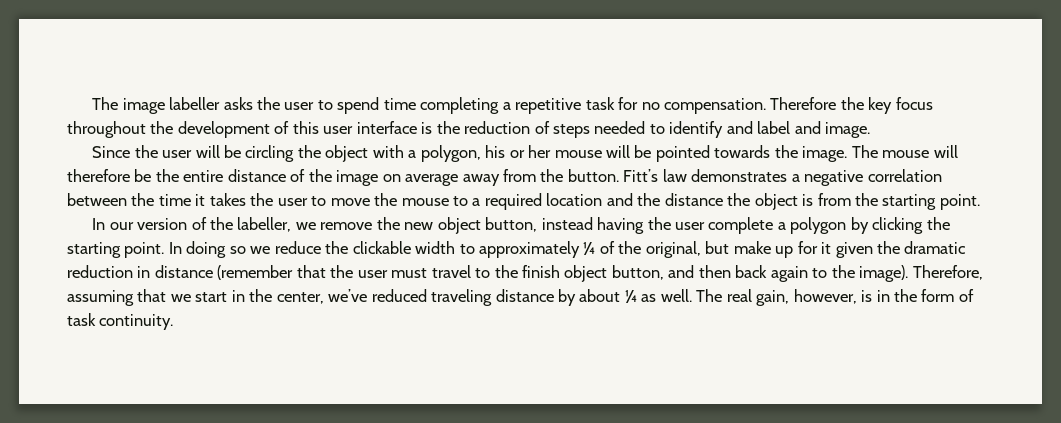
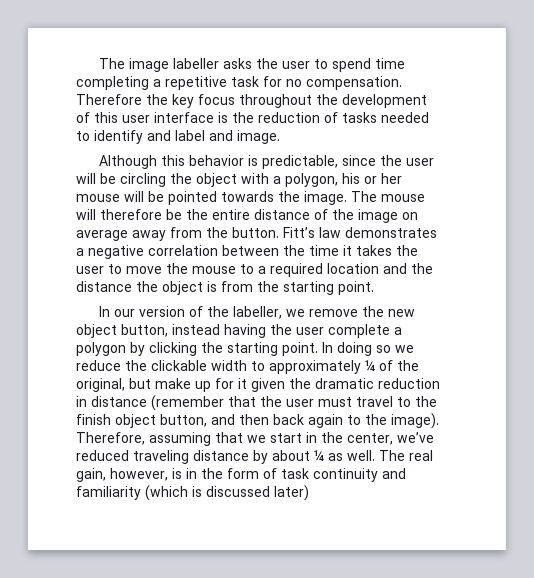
- Therefore the key focus throughout the development of this user interface is the reduction of steps needed to identify and label and image.
+ Therefore the key focus throughout the development of this user interface is the reduction of tasks needed to identify and label and image.
- Since the user will be circling the object with a polygon, his or her mouse will be pointed towards the image.
+ Although this behavior is predictable, since the user will be circling the object with a polygon, his or her mouse will be pointed towards the image.
- The real gain, however, is in the form of task continuity.
+ The real gain, however, is in the form of task continuity and familiarity (which is discussed later)

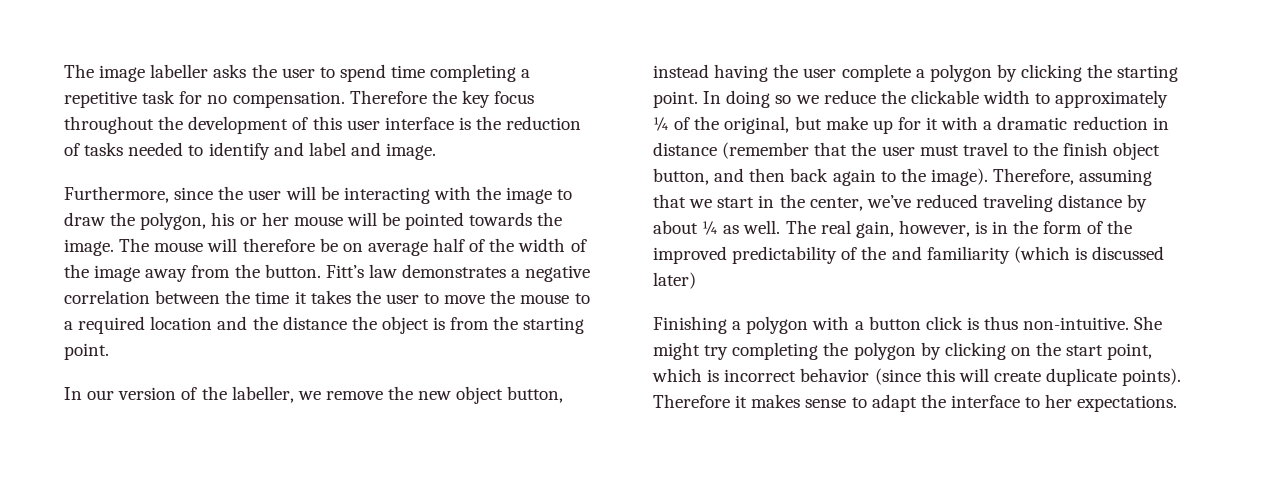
- Although this behavior is predictable, since the user will be circling the object with a polygon, his or her mouse will be pointed towards the image.
+ Furthermore, since the user will be interacting with the image to draw the polygon, his or her mouse will be pointed towards the image.
- The mouse will therefore be the entire distance of the image on average away from the button.
+ The mouse will therefore be on average half of the width of the image away from the button.
- In doing so we reduce the clickable width to approximately ¼ of the original, but make up for it given the dramatic reduction in distance (remember that the user must travel to the finish object button, and then back again to the image).
+ In doing so we reduce the clickable width to approximately ¼ of the original, but make up for it with a dramatic reduction in distance (remember that the user must travel to the finish object button, and then back again to the image).
- The real gain, however, is in the form of task continuity and familiarity (which is discussed later)
+ The real gain, however, is in the form of the improved predictability of the and familiarity (which is discussed later)
+ Finishing a polygon with a button click is thus non-intuitive. She might try completing the polygon by clicking on the start point, which is incorrect behavior (since this will create duplicate points). Therefore it makes sense to adapt the interface to her expectations.

